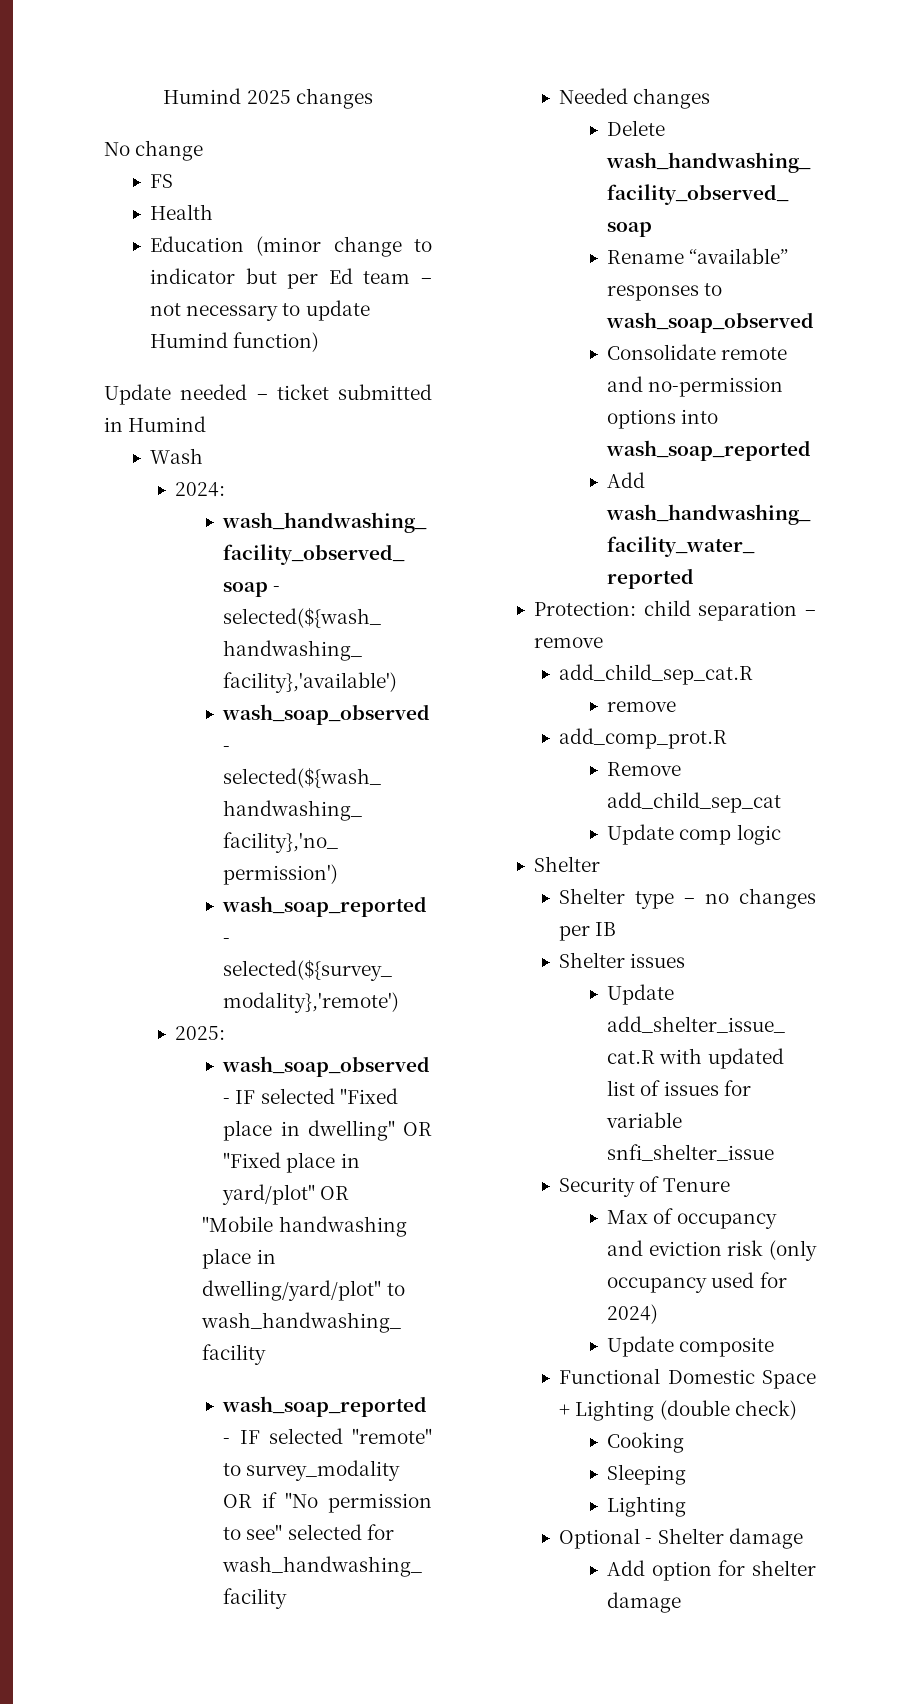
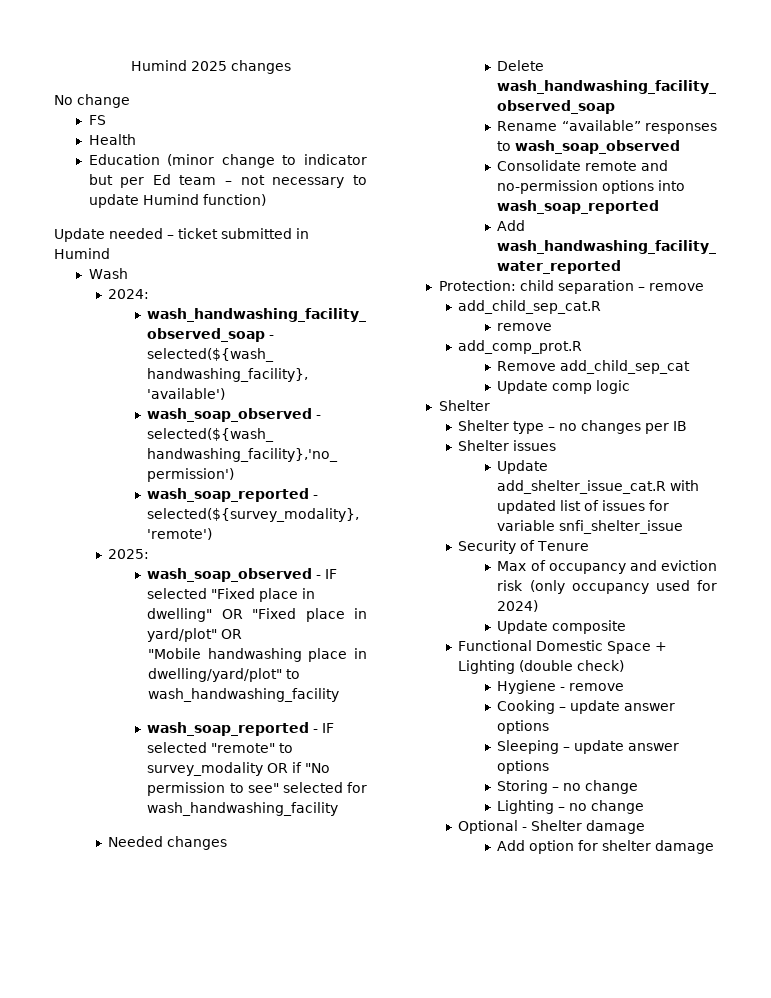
- Cooking
- Sleeping
- Lighting
+ Hygiene - remove
+ Cooking – update answer options
+ Sleeping – update answer options
+ Storing – no change
+ Lighting – no change

